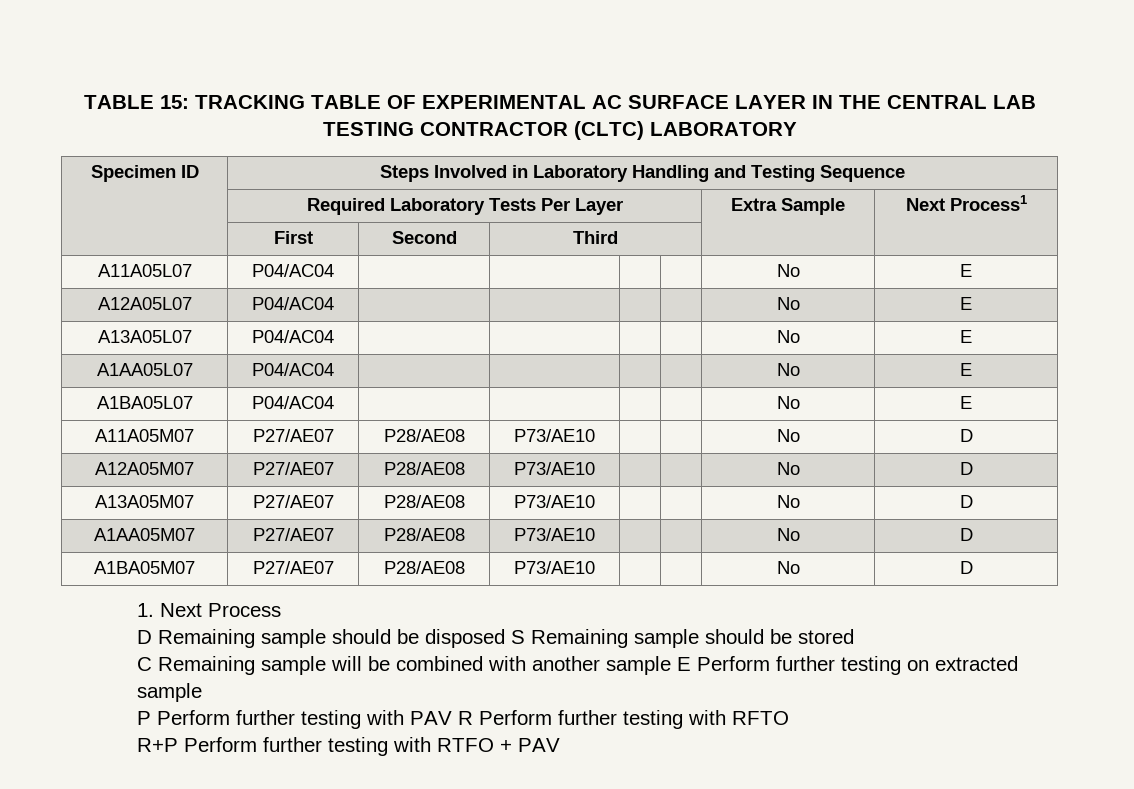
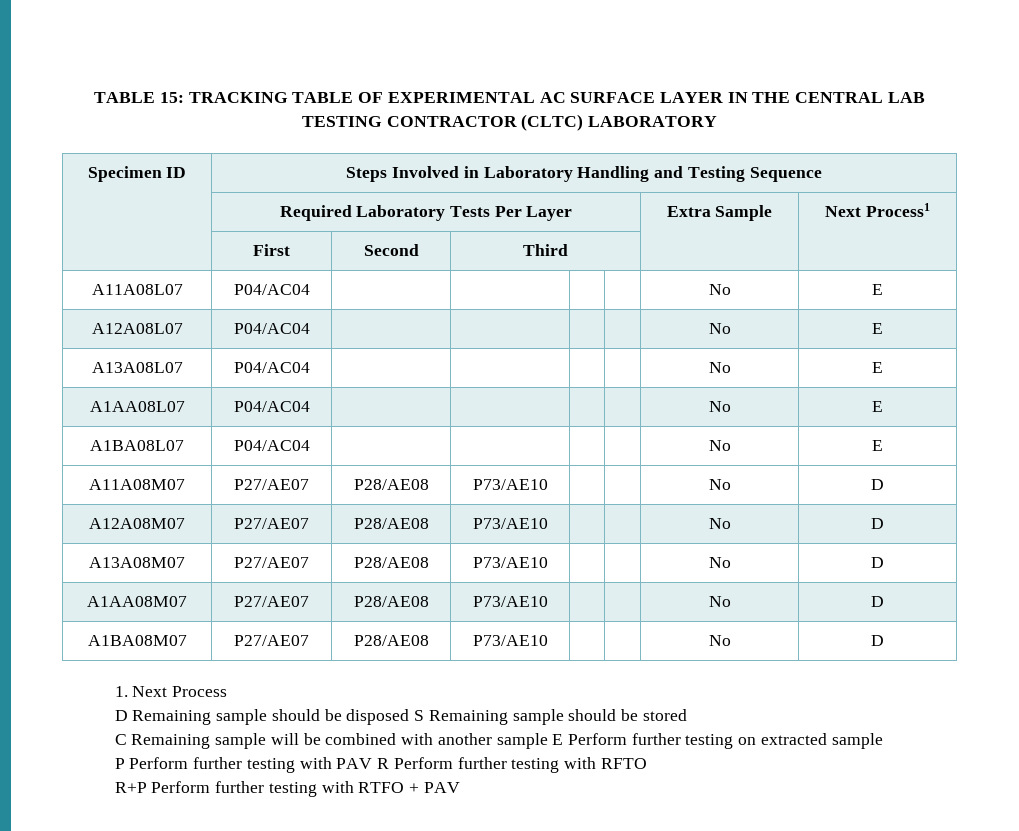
- A11A05L07 | P04/AC04 | | | | | No | E
- A12A05L07 | P04/AC04 | | | | | No | E
- A13A05L07 | P04/AC04 | | | | | No | E
- A1AA05L07 | P04/AC04 | | | | | No | E
- A1BA05L07 | P04/AC04 | | | | | No | E
- A11A05M07 | P27/AE07 | P28/AE08 | P73/AE10 | | | No | D
- A12A05M07 | P27/AE07 | P28/AE08 | P73/AE10 | | | No | D
- A13A05M07 | P27/AE07 | P28/AE08 | P73/AE10 | | | No | D
- A1AA05M07 | P27/AE07 | P28/AE08 | P73/AE10 | | | No | D
- A1BA05M07 | P27/AE07 | P28/AE08 | P73/AE10 | | | No | D
+ A11A08L07 | P04/AC04 | | | | | No | E
+ A12A08L07 | P04/AC04 | | | | | No | E
+ A13A08L07 | P04/AC04 | | | | | No | E
+ A1AA08L07 | P04/AC04 | | | | | No | E
+ A1BA08L07 | P04/AC04 | | | | | No | E
+ A11A08M07 | P27/AE07 | P28/AE08 | P73/AE10 | | | No | D
+ A12A08M07 | P27/AE07 | P28/AE08 | P73/AE10 | | | No | D
+ A13A08M07 | P27/AE07 | P28/AE08 | P73/AE10 | | | No | D
+ A1AA08M07 | P27/AE07 | P28/AE08 | P73/AE10 | | | No | D
+ A1BA08M07 | P27/AE07 | P28/AE08 | P73/AE10 | | | No | D

